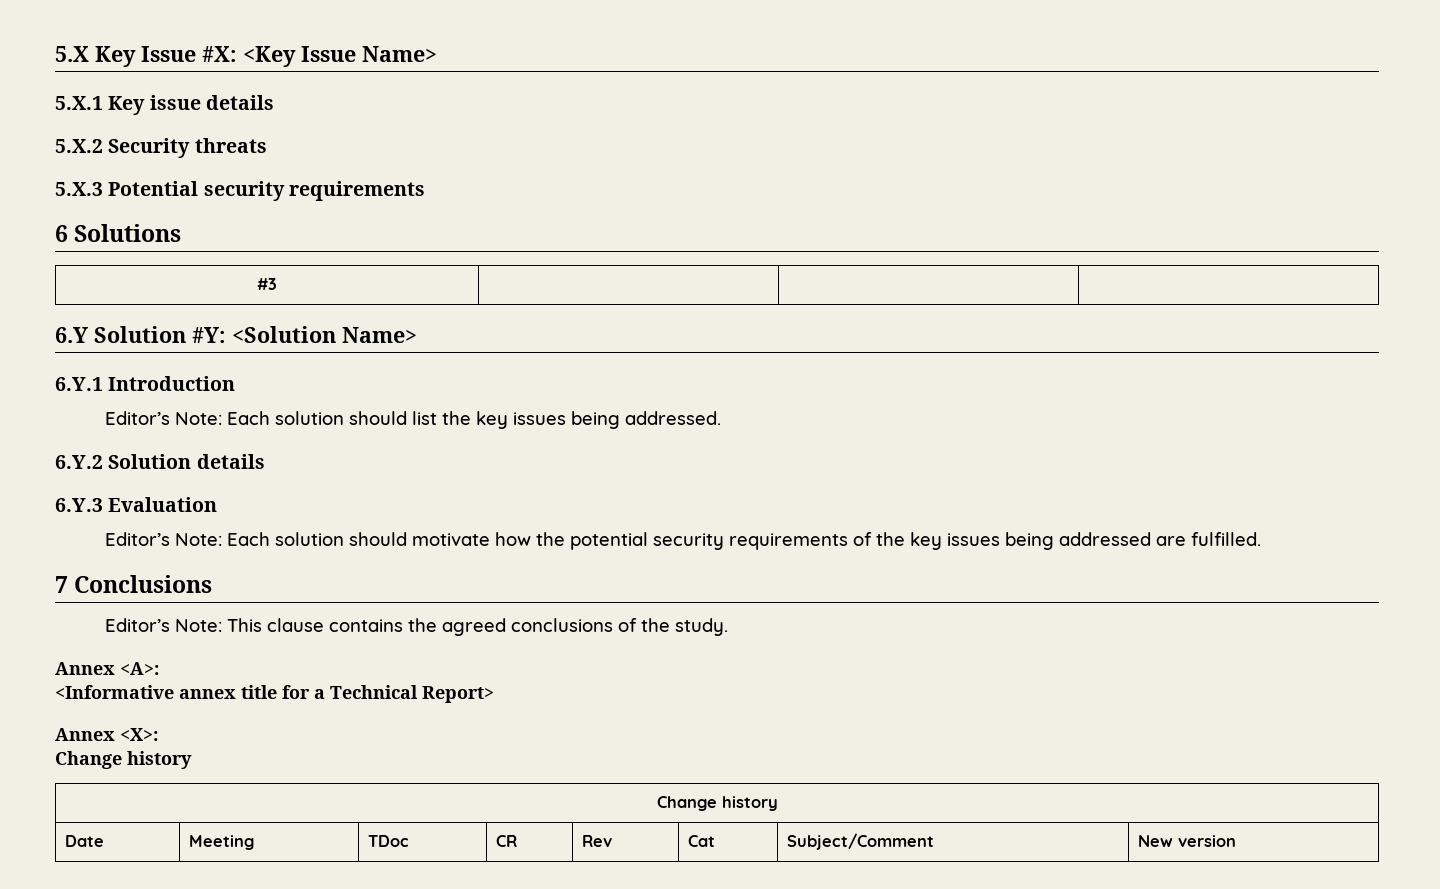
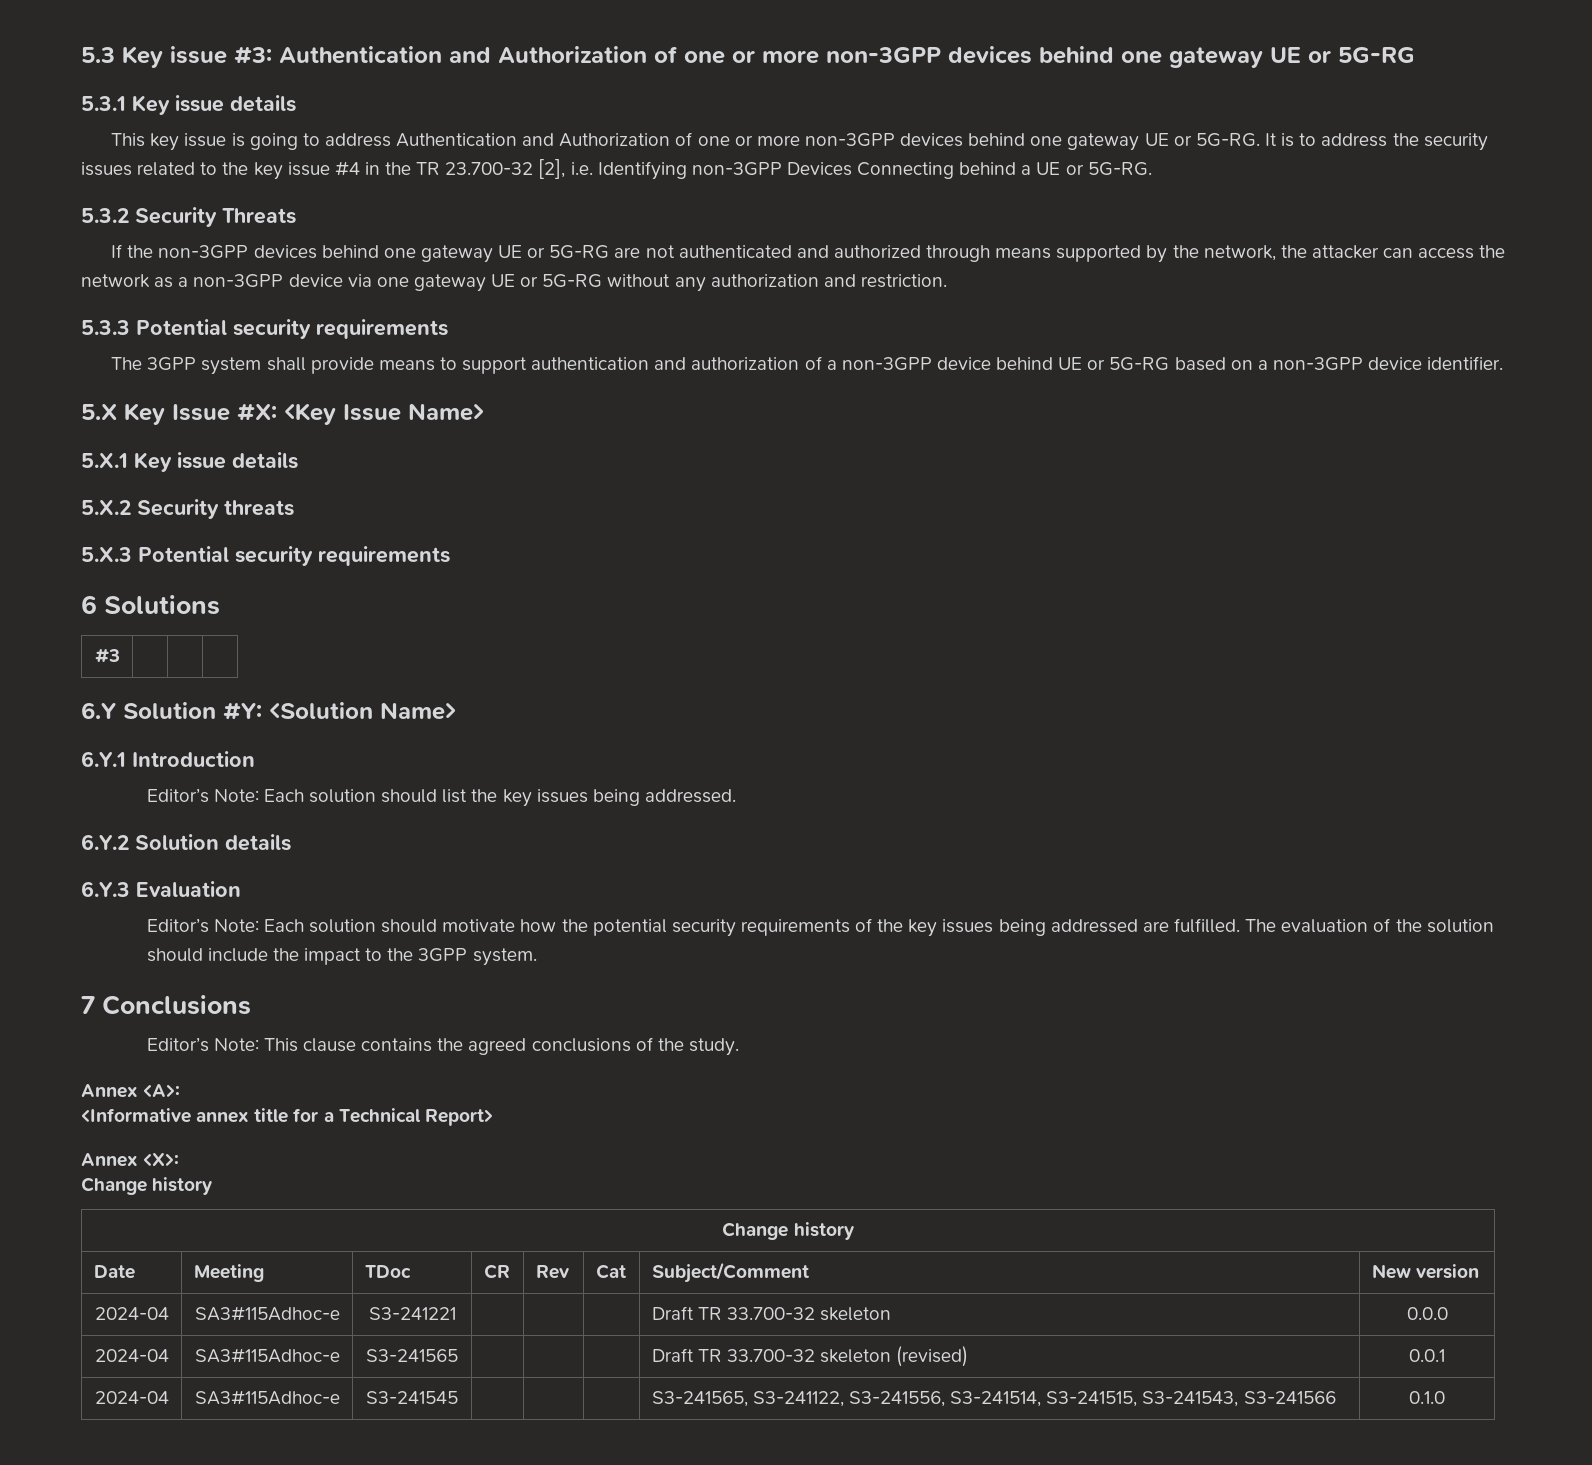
+ 5.3 Key issue #3: Authentication and Authorization of one or more non-3GPP devices behind one gateway UE or 5G-RG
+ 5.3.1 Key issue details
+ This key issue is going to address Authentication and Authorization of one or more non-3GPP devices behind one gateway UE or 5G-RG. It is to address the security issues related to the key issue #4 in the TR 23.700-32 [2], i.e. Identifying non-3GPP Devices Connecting behind a UE or 5G-RG.
+ 5.3.2 Security Threats
+ If the non-3GPP devices behind one gateway UE or 5G-RG are not authenticated and authorized through means supported by the network, the attacker can access the network as a non-3GPP device via one gateway UE or 5G-RG without any authorization and restriction.
+ 5.3.3 Potential security requirements
+ The 3GPP system shall provide means to support authentication and authorization of a non-3GPP device behind UE or 5G-RG based on a non-3GPP device identifier.
+ The evaluation of the solution should include the impact to the 3GPP system.
+ 2024-04 | SA3#115Adhoc-e | S3-241221 | | | | Draft TR 33.700-32 skeleton | 0.0.0
+ 2024-04 | SA3#115Adhoc-e | S3-241565 | | | | Draft TR 33.700-32 skeleton (revised) | 0.0.1
+ 2024-04 | SA3#115Adhoc-e | S3-241545 | | | | S3-241565, S3-241122, S3-241556, S3-241514, S3-241515, S3-241543, S3-241566 | 0.1.0

